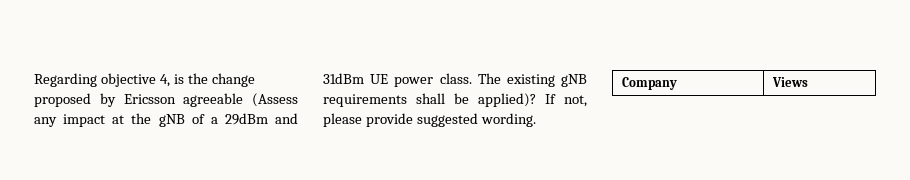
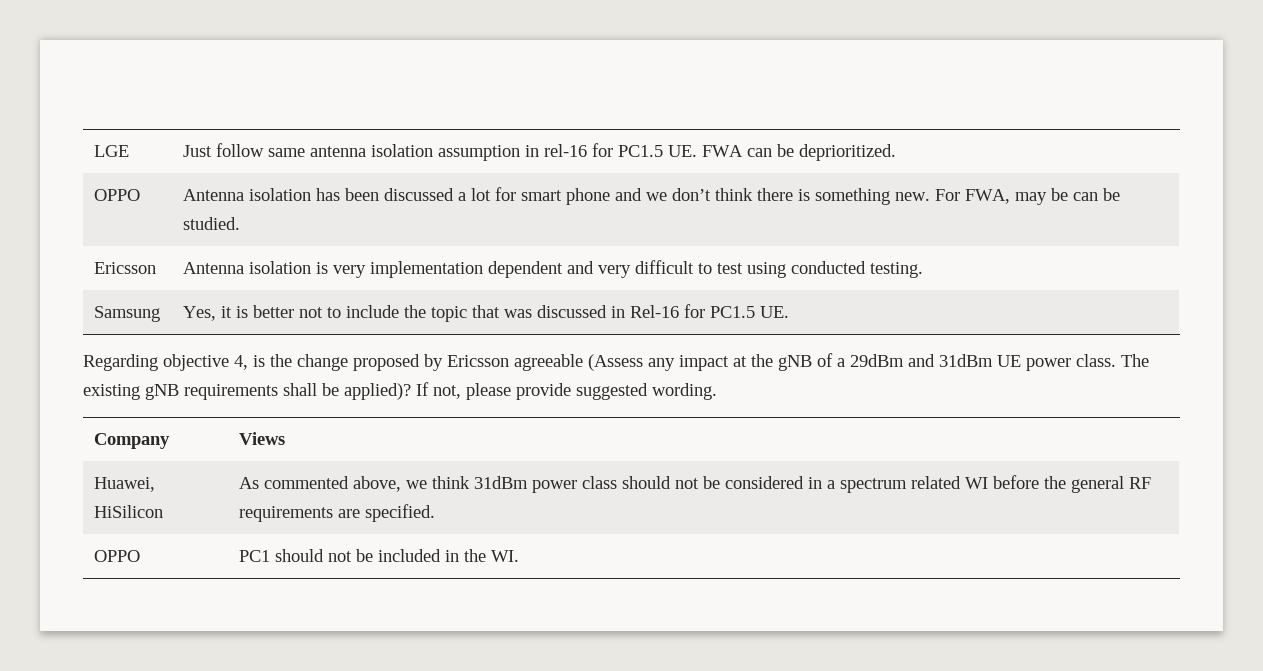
+ LGE | Just follow same antenna isolation assumption in rel-16 for PC1.5 UE. FWA can be deprioritized.
+ OPPO | Antenna isolation has been discussed a lot for smart phone and we don’t think there is something new. For FWA, may be can be studied.
+ Ericsson | Antenna isolation is very implementation dependent and very difficult to test using conducted testing.
+ Samsung | Yes, it is better not to include the topic that was discussed in Rel-16 for PC1.5 UE.
+ Huawei, HiSilicon | As commented above, we think 31dBm power class should not be considered in a spectrum related WI before the general RF requirements are specified.
+ OPPO | PC1 should not be included in the WI.

